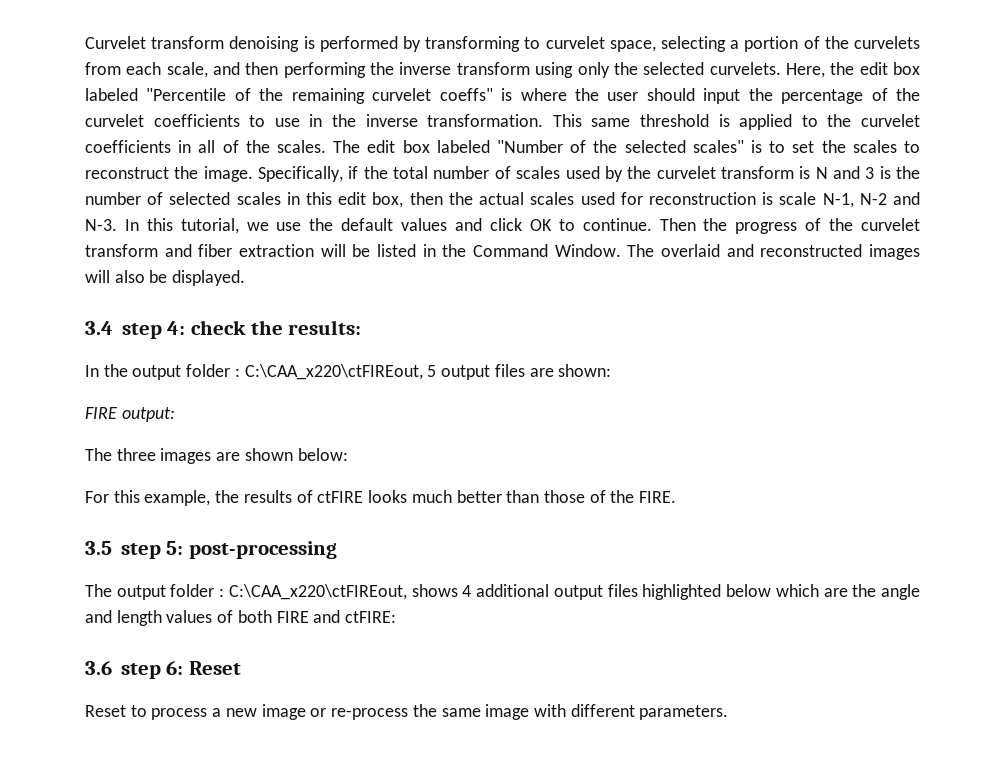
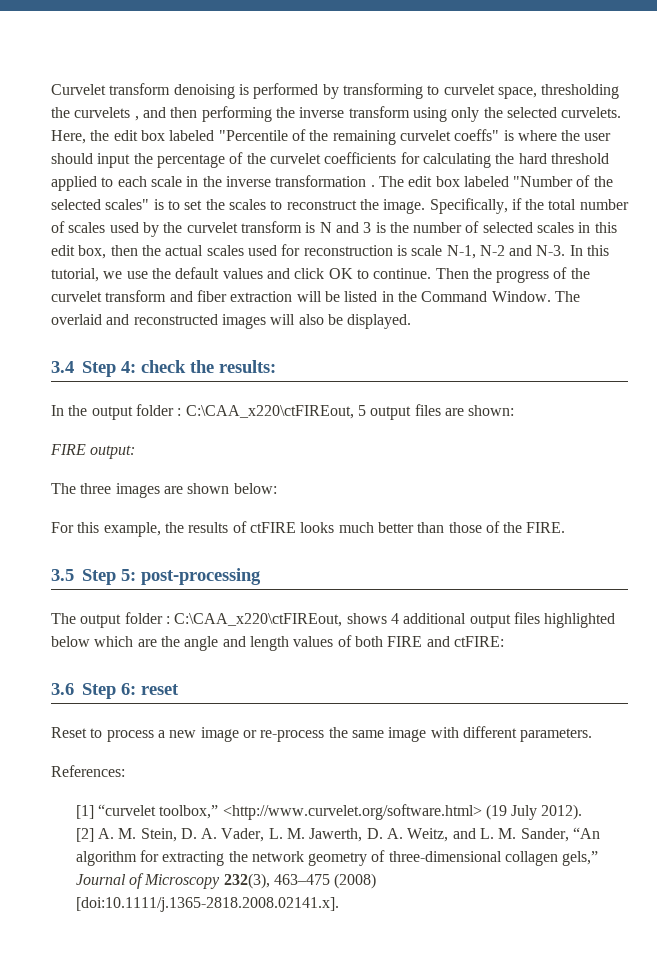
- Curvelet transform denoising is performed by transforming to curvelet space, selecting a portion of the curvelets from each scale, and then performing the inverse transform using only the selected curvelets.
+ Curvelet transform denoising is performed by transforming to curvelet space, thresholding the curvelets , and then performing the inverse transform using only the selected curvelets.
- Here, the edit box labeled "Percentile of the remaining curvelet coeffs" is where the user should input the percentage of the curvelet coefficients to use in the inverse transformation. This same threshold is applied to the curvelet coefficients in all of the scales.
+ Here, the edit box labeled "Percentile of the remaining curvelet coeffs" is where the user should input the percentage of the curvelet coefficients for calculating the hard threshold applied to each scale in the inverse transformation .
- 3.4 step 4: check the results:
+ 3.4 Step 4: check the results:
- 3.5 step 5: post-processing
+ 3.5 Step 5: post-processing
- 3.6 step 6: Reset
+ 3.6 Step 6: reset
+ References:
+ [1] “curvelet toolbox,” <http://www.curvelet.org/software.html> (19 July 2012).
+ [2] A. M. Stein, D. A. Vader, L. M. Jawerth, D. A. Weitz, and L. M. Sander, “An algorithm for extracting the network geometry of three-dimensional collagen gels,” Journal of Microscopy 232(3), 463–475 (2008) [doi:10.1111/j.1365-2818.2008.02141.x].

